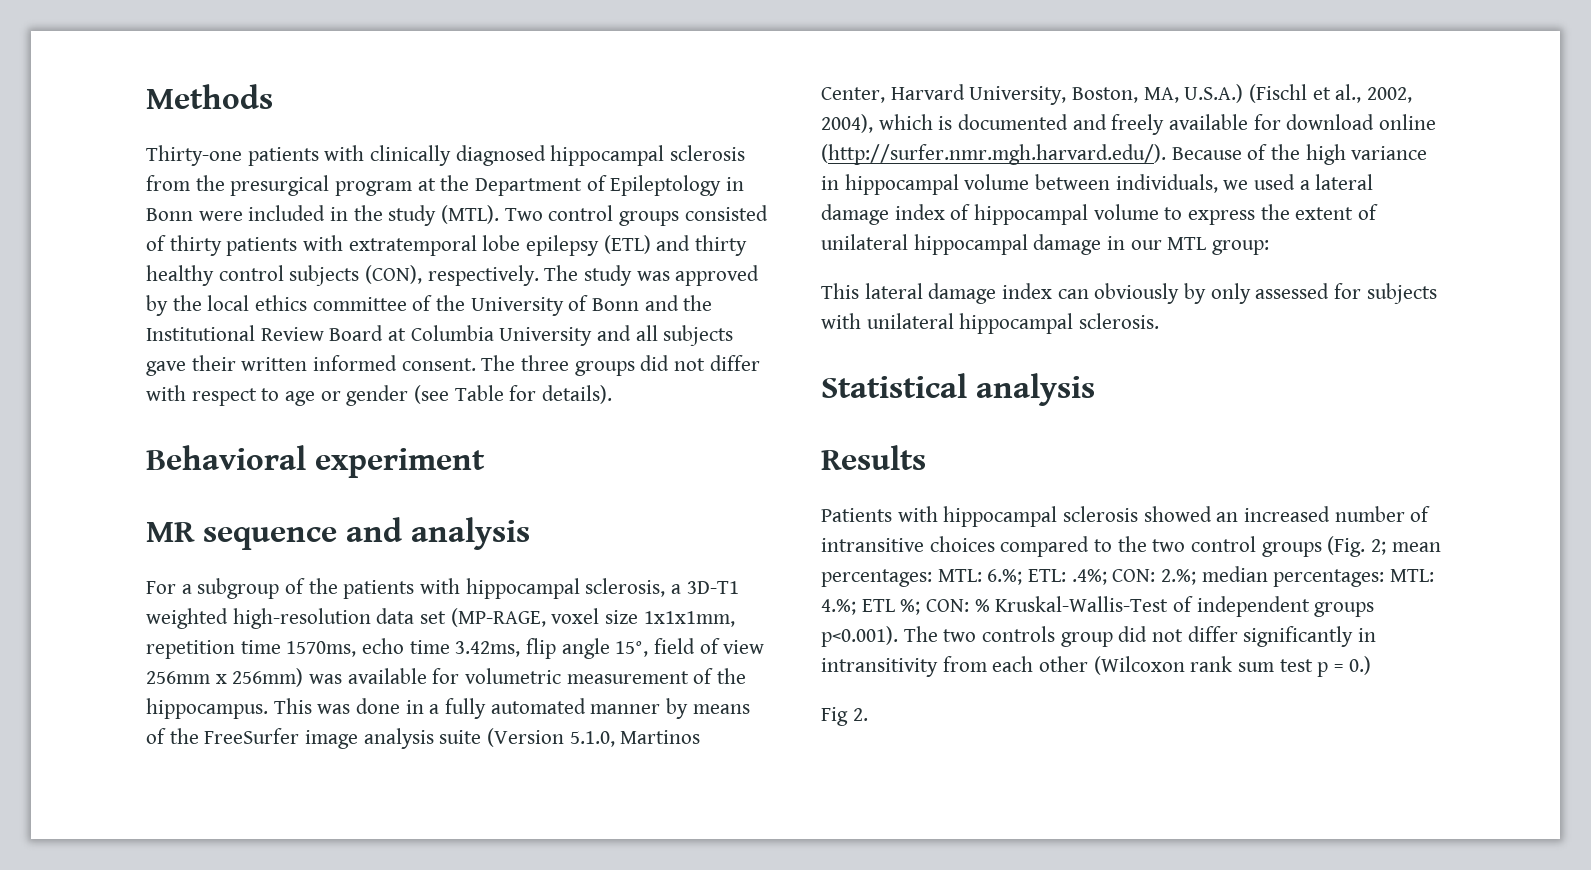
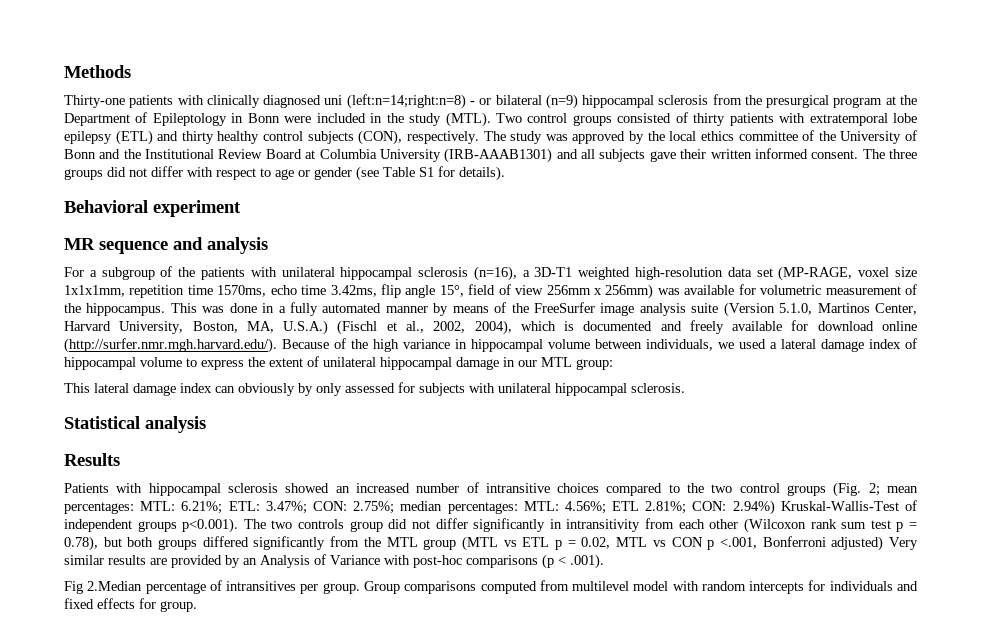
- Thirty-one patients with clinically diagnosed hippocampal sclerosis from the presurgical program at the Department of Epileptology in Bonn were included in the study (MTL).
+ Thirty-one patients with clinically diagnosed uni (left:n=14;right:n=8) - or bilateral (n=9) hippocampal sclerosis from the presurgical program at the Department of Epileptology in Bonn were included in the study (MTL).
- The study was approved by the local ethics committee of the University of Bonn and the Institutional Review Board at Columbia University and all subjects gave their written informed consent.
+ The study was approved by the local ethics committee of the University of Bonn and the Institutional Review Board at Columbia University (IRB-AAAB1301) and all subjects gave their written informed consent.
- The three groups did not differ with respect to age or gender (see Table for details).
+ The three groups did not differ with respect to age or gender (see Table S1 for details).
- For a subgroup of the patients with hippocampal sclerosis, a 3D-T1 weighted high-resolution data set (MP-RAGE, voxel size 1x1x1mm, repetition time 1570ms, echo time 3.42ms, flip angle 15°, field of view 256mm x 256mm) was available for volumetric measurement of the hippocampus.
+ For a subgroup of the patients with unilateral hippocampal sclerosis (n=16), a 3D-T1 weighted high-resolution data set (MP-RAGE, voxel size 1x1x1mm, repetition time 1570ms, echo time 3.42ms, flip angle 15°, field of view 256mm x 256mm) was available for volumetric measurement of the hippocampus.
- Patients with hippocampal sclerosis showed an increased number of intransitive choices compared to the two control groups (Fig. 2; mean percentages: MTL: 6.%; ETL: .4%; CON: 2.%; median percentages: MTL: 4.%; ETL %; CON: % Kruskal-Wallis-Test of independent groups p<0.001). The two controls group did not differ significantly in intransitivity from each other (Wilcoxon rank sum test p = 0.)
- Fig 2.
+ Patients with hippocampal sclerosis showed an increased number of intransitive choices compared to the two control groups (Fig. 2; mean percentages: MTL: 6.21%; ETL: 3.47%; CON: 2.75%; median percentages: MTL: 4.56%; ETL 2.81%; CON: 2.94%) Kruskal-Wallis-Test of independent groups p<0.001). The two controls group did not differ significantly in intransitivity from each other (Wilcoxon rank sum test p = 0.78), but both groups differed significantly from the MTL group (MTL vs ETL p = 0.02, MTL vs CON p <.001, Bonferroni adjusted) Very similar results are provided by an Analysis of Variance with post-hoc comparisons (p < .001).
+ Fig 2.Median percentage of intransitives per group. Group comparisons computed from multilevel model with random intercepts for individuals and fixed effects for group.

